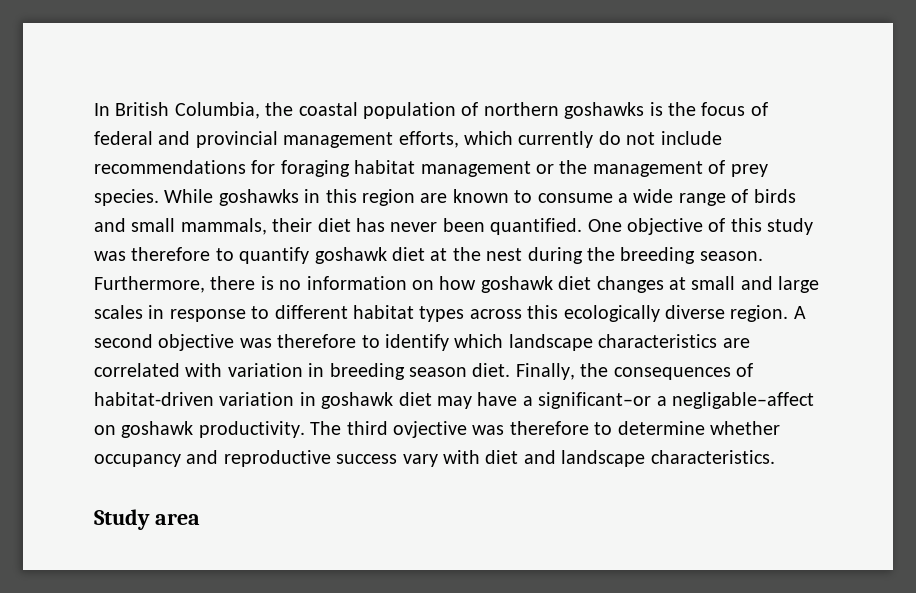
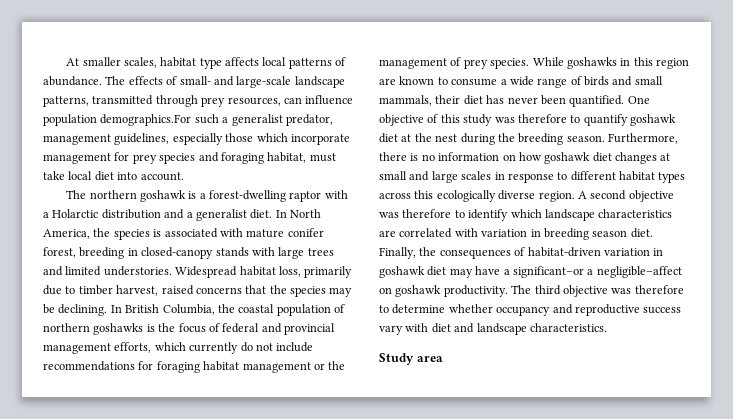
+ At smaller scales, habitat type affects local patterns of abundance. The effects of small- and large-scale landscape patterns, transmitted through prey resources, can influence population demographics.For such a generalist predator, management guidelines, especially those which incorporate management for prey species and foraging habitat, must take local diet into account.
+ The northern goshawk is a forest-dwelling raptor with a Holarctic distribution and a generalist diet. In North America, the species is associated with mature conifer forest, breeding in closed-canopy stands with large trees and limited understories. Widespread habitat loss, primarily due to timber harvest, raised concerns that the species may be declining.
- Finally, the consequences of habitat-driven variation in goshawk diet may have a significant–or a negligable–affect on goshawk productivity.
+ Finally, the consequences of habitat-driven variation in goshawk diet may have a significant–or a negligible–affect on goshawk productivity.
- The third ovjective was therefore to determine whether occupancy and reproductive success vary with diet and landscape characteristics.
+ The third objective was therefore to determine whether occupancy and reproductive success vary with diet and landscape characteristics.

